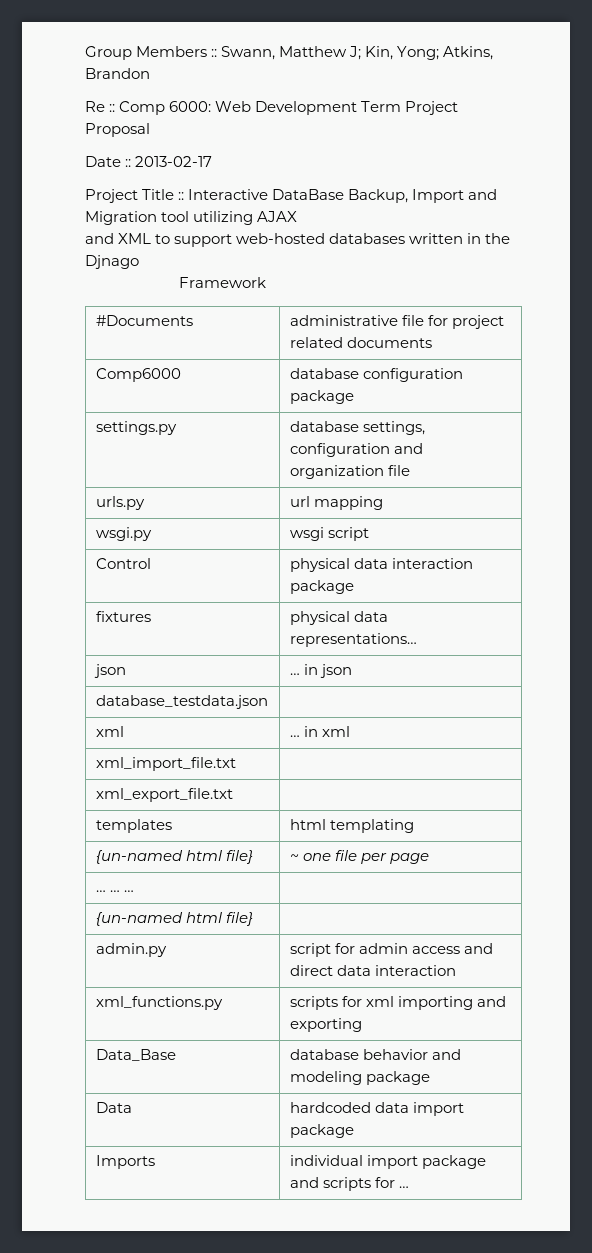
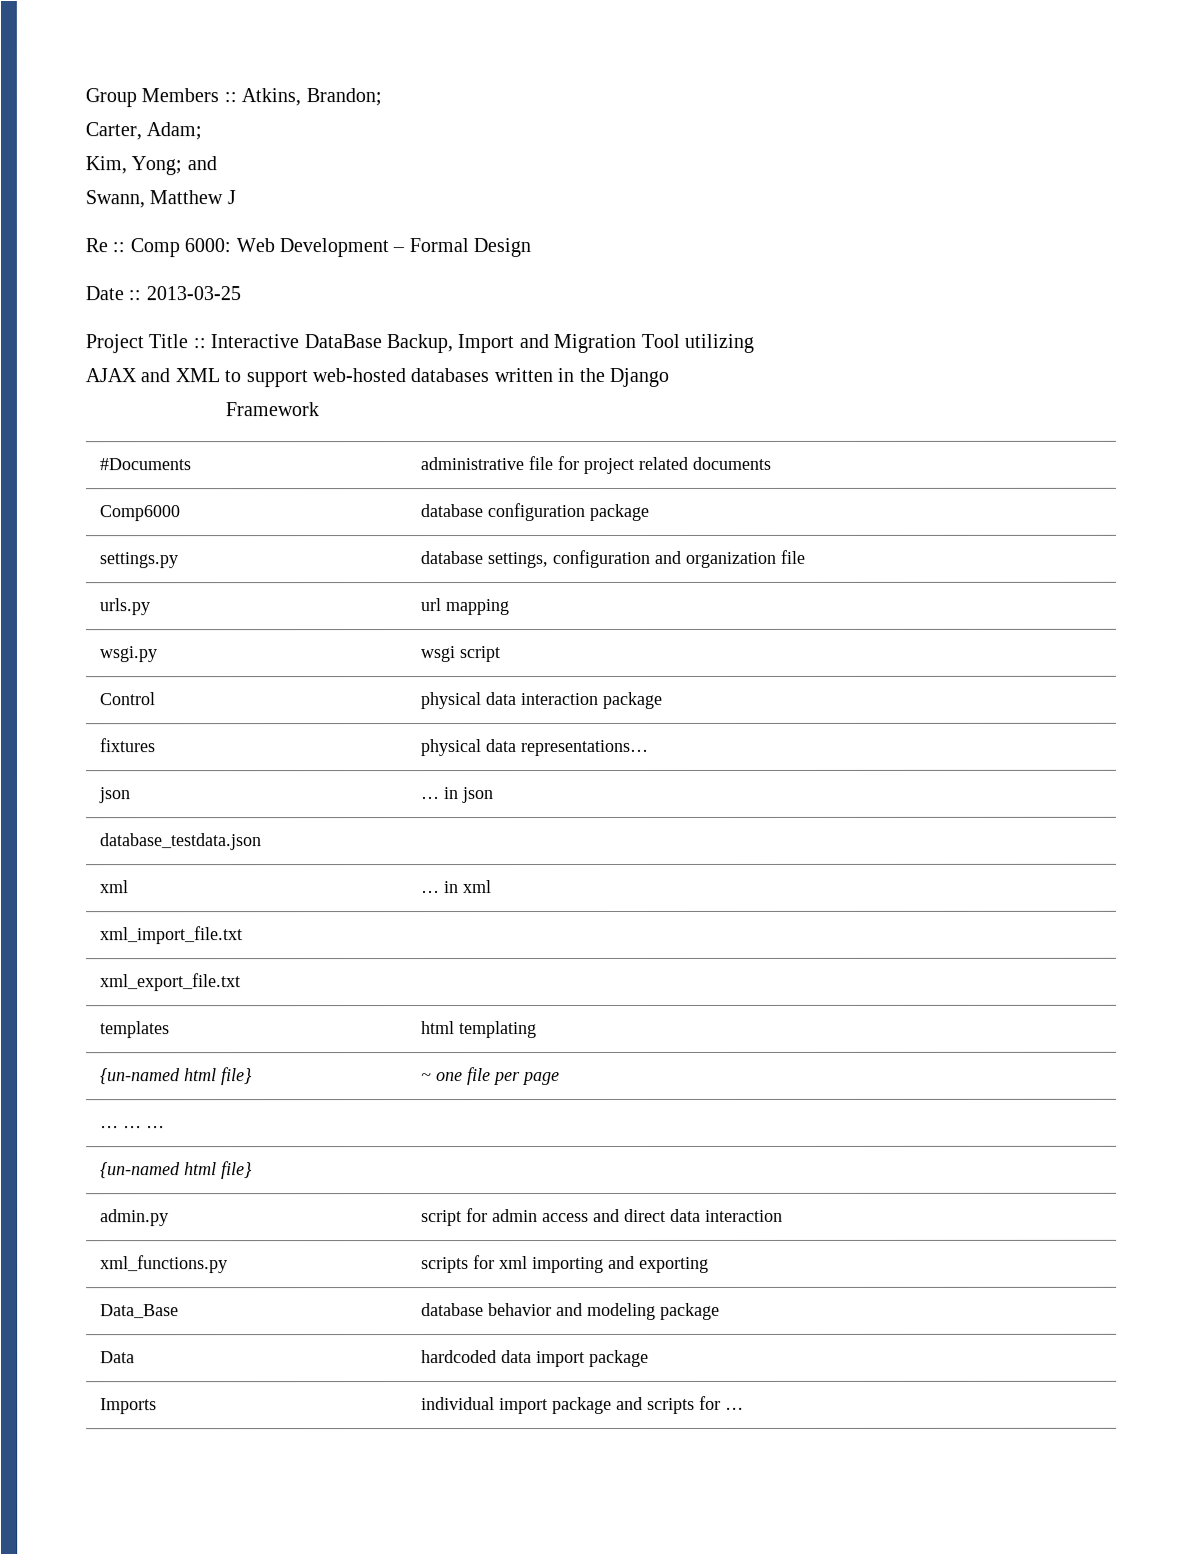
- Group Members :: Swann, Matthew J; Kin, Yong; Atkins, Brandon
+ Group Members :: Atkins, Brandon;
+ Carter, Adam;
+ Kim, Yong; and
+ Swann, Matthew J
- Re :: Comp 6000: Web Development Term Project Proposal
+ Re :: Comp 6000: Web Development – Formal Design
- Date :: 2013-02-17
+ Date :: 2013-03-25
- Project Title :: Interactive DataBase Backup, Import and Migration tool utilizing AJAX
- and XML to support web-hosted databases written in the Djnago
+ Project Title :: Interactive DataBase Backup, Import and Migration Tool utilizing
+ AJAX and XML to support web-hosted databases written in the Django

